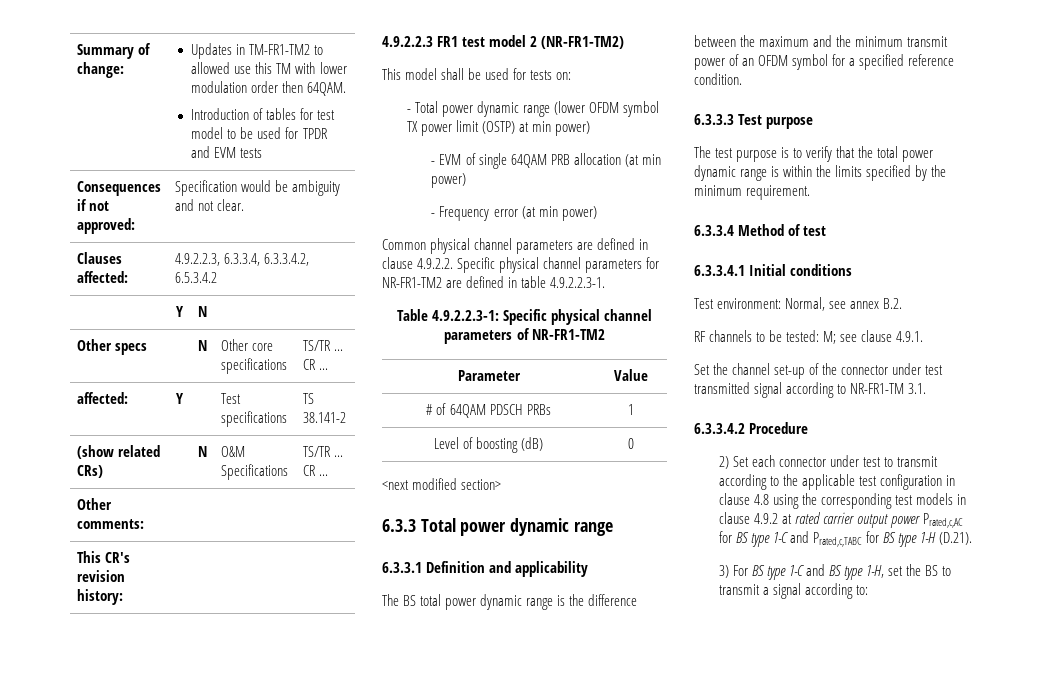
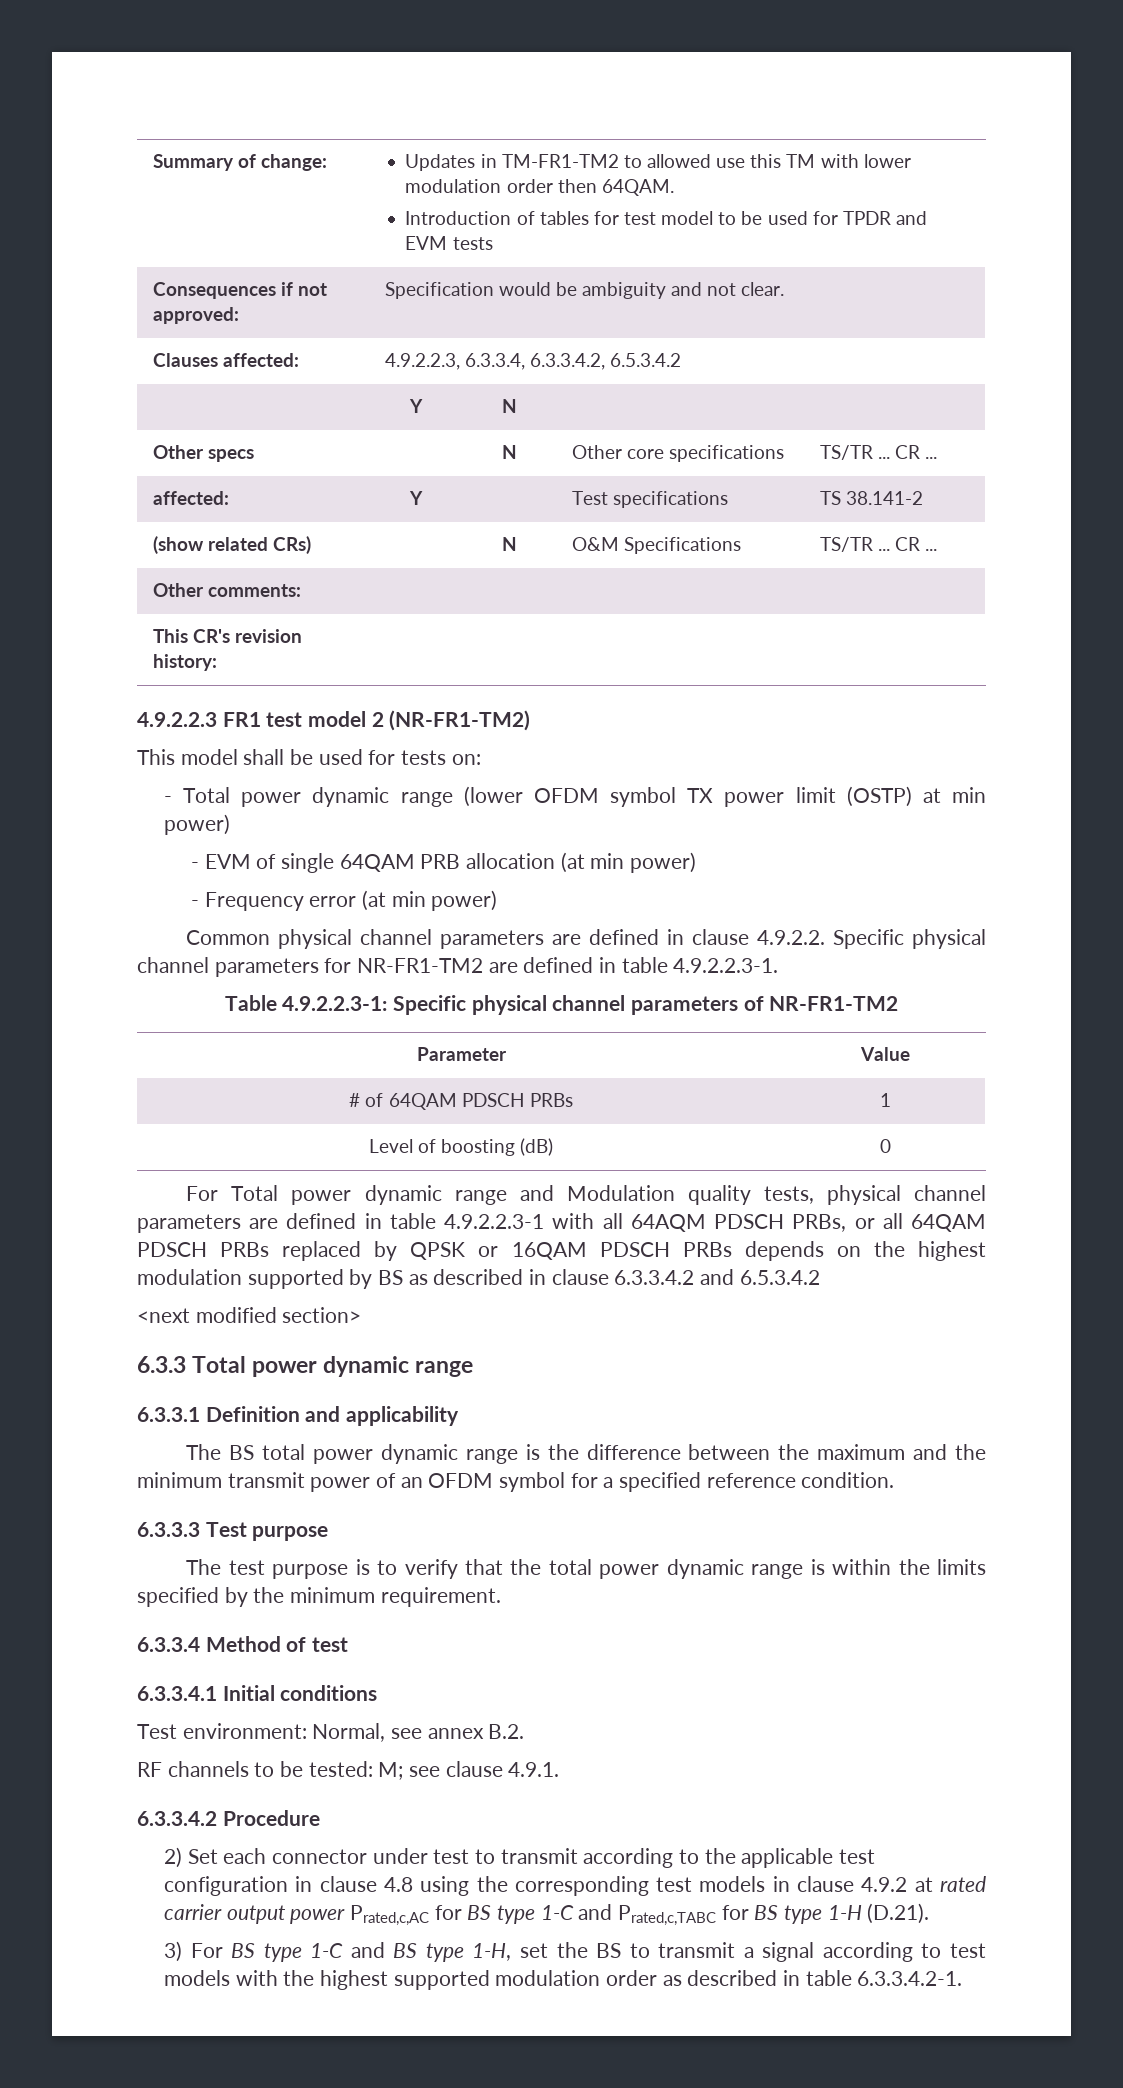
+ For Total power dynamic range and Modulation quality tests, physical channel parameters are defined in table 4.9.2.2.3-1 with all 64AQM PDSCH PRBs, or all 64QAM PDSCH PRBs replaced by QPSK or 16QAM PDSCH PRBs depends on the highest modulation supported by BS as described in clause 6.3.3.4.2 and 6.5.3.4.2
- Set the channel set-up of the connector under test transmitted signal according to NR-FR1-TM 3.1.
- 3) For BS type 1-C and BS type 1-H, set the BS to transmit a signal according to:
+ 3) For BS type 1-C and BS type 1-H, set the BS to transmit a signal according to test models with the highest supported modulation order as described in table 6.3.3.4.2-1.

